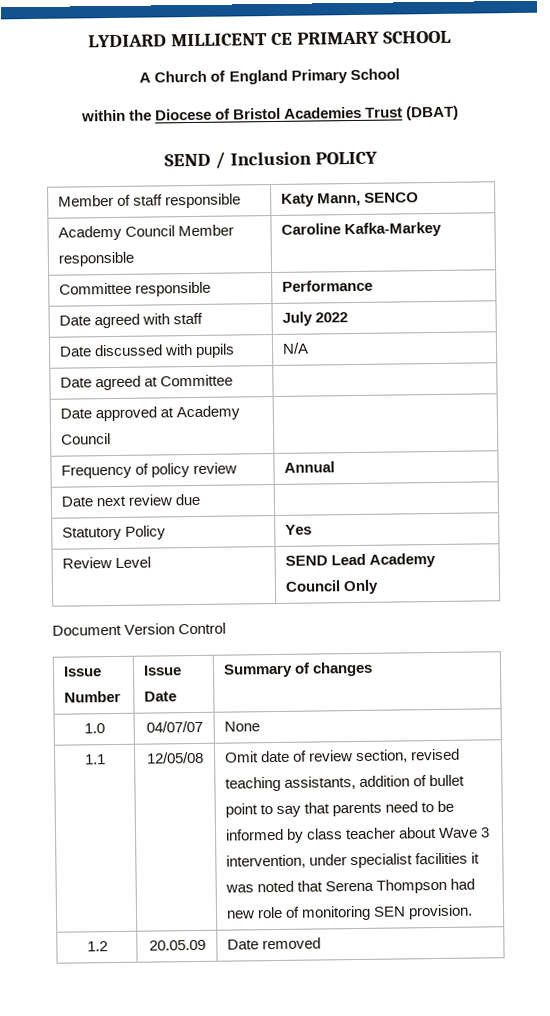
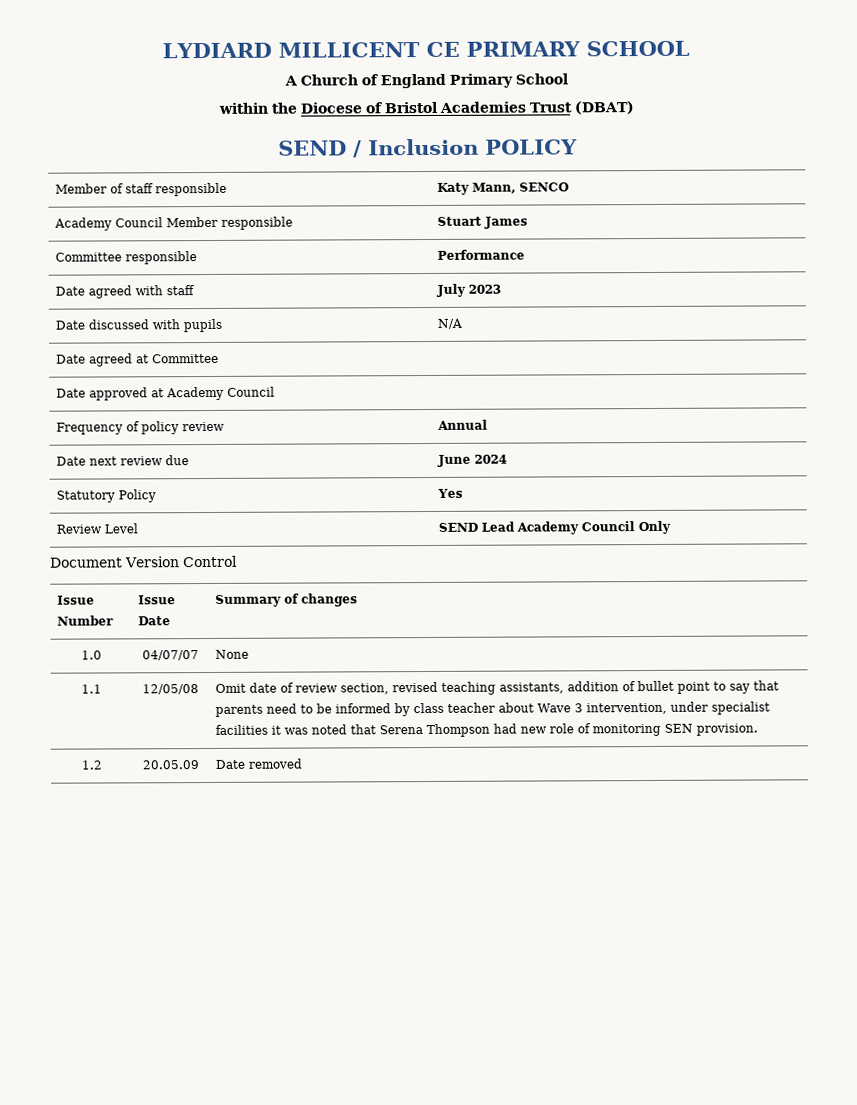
- Academy Council Member responsible | Caroline Kafka-Markey
+ Academy Council Member responsible | Stuart James
- Date agreed with staff | July 2022
+ Date agreed with staff | July 2023
- Date next review due |
+ Date next review due | June 2024

